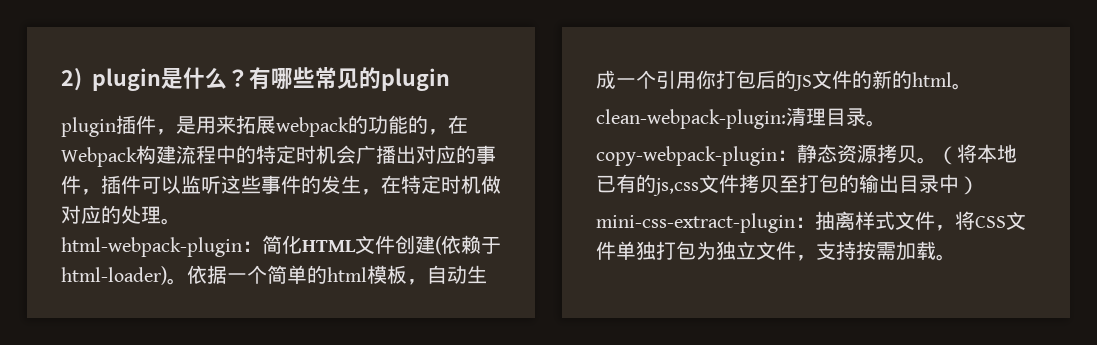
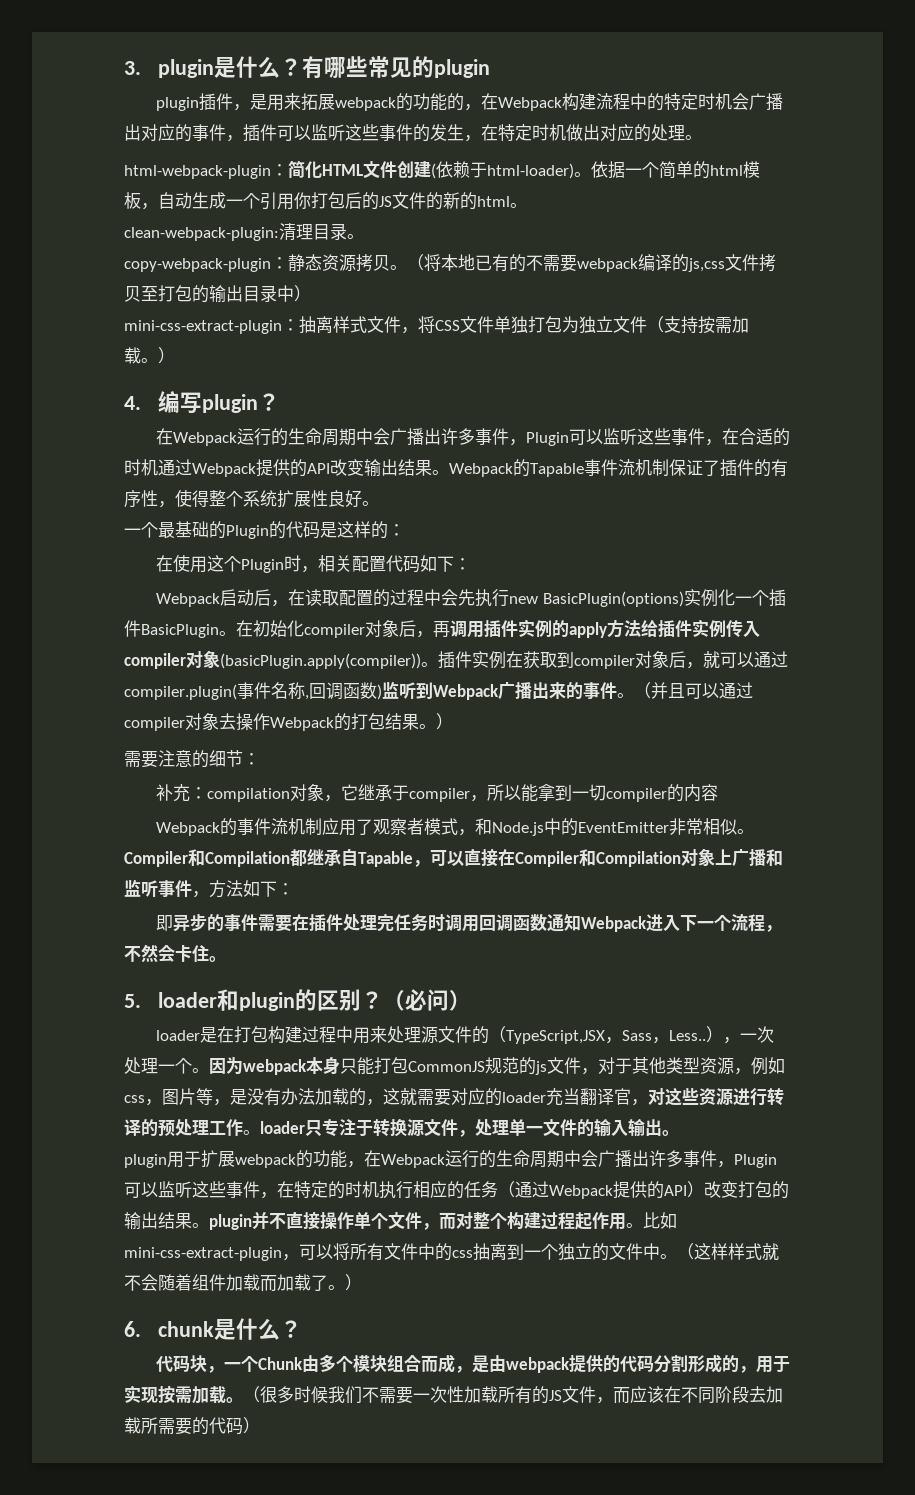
- 2) plugin是什么？
+ 3. plugin是什么？
- plugin插件，是用来拓展webpack的功能的，在Webpack构建流程中的特定时机会广播出对应的事件，插件可以监听这些事件的发生，在特定时机做对应的处理。
+ plugin插件，是用来拓展webpack的功能的，在Webpack构建流程中的特定时机会广播出对应的事件，插件可以监听这些事件的发生，在特定时机做出对应的处理。
- （将本地已有的js,css文件拷贝至打包的输出目录中）
+ （将本地已有的不需要webpack编译的js,css文件拷贝至打包的输出目录中）
- mini-css-extract-plugin：抽离样式文件，将CSS文件单独打包为独立文件，支持按需加载。
+ mini-css-extract-plugin：抽离样式文件，将CSS文件单独打包为独立文件（支持按需加载。）
+ 4.编写plugin？
+ 在Webpack运行的生命周期中会广播出许多事件，Plugin可以监听这些事件，在合适的时机通过Webpack提供的API改变输出结果。Webpack的Tapable事件流机制保证了插件的有序性，使得整个系统扩展性良好。
+ 一个最基础的Plugin的代码是这样的：
+ 在使用这个Plugin时，相关配置代码如下：
+ Webpack启动后，在读取配置的过程中会先执行new BasicPlugin(options)实例化一个插件BasicPlugin。在初始化compiler对象后，再调用插件实例的apply方法给插件实例传入compiler对象(basicPlugin.apply(compiler))。插件实例在获取到compiler对象后，就可以通过compiler.plugin(事件名称,回调函数)监听到Webpack广播出来的事件。（并且可以通过compiler对象去操作Webpack的打包结果。）
+ 需要注意的细节：
+ 补充：compilation对象，它继承于compiler，所以能拿到一切compiler的内容
+ Webpack的事件流机制应用了观察者模式，和Node.js中的EventEmitter非常相似。Compiler和Compilation都继承自Tapable，可以直接在Compiler和Compilation对象上广播和监听事件，方法如下：
+ 即异步的事件需要在插件处理完任务时调用回调函数通知Webpack进入下一个流程，不然会卡住。
+ 5. loader和plugin的区别？（必问）
+ loader是在打包构建过程中用来处理源文件的（TypeScript,JSX，Sass，Less..），一次处理一个。因为webpack本身只能打包CommonJS规范的js文件，对于其他类型资源，例如css，图片等，是没有办法加载的，这就需要对应的loader充当翻译官，对这些资源进行转译的预处理工作。loader只专注于转换源文件，处理单一文件的输入输出。
+ plugin用于扩展webpack的功能，在Webpack运行的生命周期中会广播出许多事件，Plugin可以监听这些事件，在特定的时机执行相应的任务（通过Webpack提供的API）改变打包的输出结果。plugin并不直接操作单个文件，而对整个构建过程起作用。比如mini-css-extract-plugin，可以将所有文件中的css抽离到一个独立的文件中。（这样样式就不会随着组件加载而加载了。）
+ 6. chunk是什么？
+ 代码块，一个Chunk由多个模块组合而成，是由webpack提供的代码分割形成的，用于实现按需加载。（很多时候我们不需要一次性加载所有的JS文件，而应该在不同阶段去加载所需要的代码）

